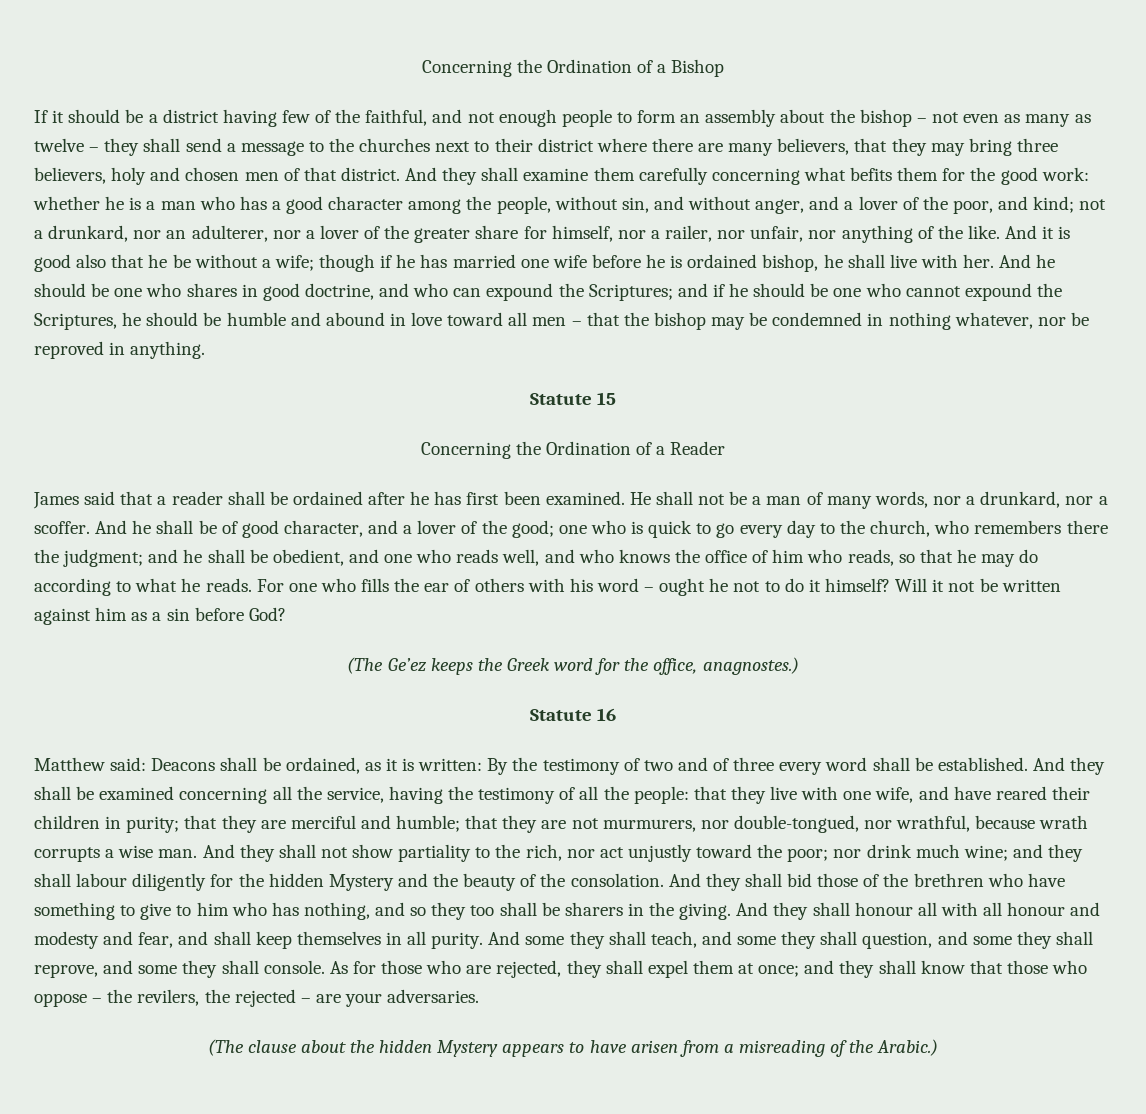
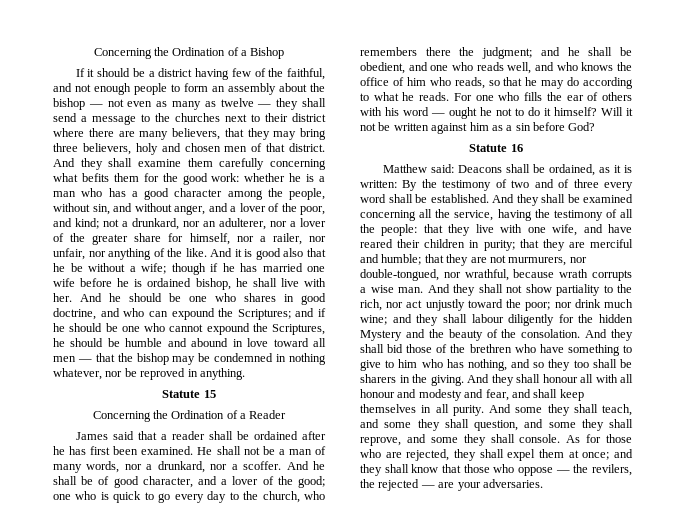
- If it should be a district having few of the faithful, and not enough people to form an assembly about the bishop – not even as many as twelve – they shall send a message to the churches next to their district where there are many believers, that they may bring three believers, holy and chosen men of that district.
+ If it should be a district having few of the faithful, and not enough people to form an assembly about the bishop — not even as many as twelve — they shall send a message to the churches next to their district where there are many believers, that they may bring three believers, holy and chosen men of that district.
- And he should be one who shares in good doctrine, and who can expound the Scriptures; and if he should be one who cannot expound the Scriptures, he should be humble and abound in love toward all men – that the bishop may be condemned in nothing whatever, nor be reproved in anything.
+ And he should be one who shares in good doctrine, and who can expound the Scriptures; and if he should be one who cannot expound the Scriptures, he should be humble and abound in love toward all men — that the bishop may be condemned in nothing whatever, nor be reproved in anything.
- For one who fills the ear of others with his word – ought he not to do it himself?
+ For one who fills the ear of others with his word — ought he not to do it himself?
- (The Ge’ez keeps the Greek word for the office, anagnostes.)
- As for those who are rejected, they shall expel them at once; and they shall know that those who oppose – the revilers, the rejected – are your adversaries.
+ As for those who are rejected, they shall expel them at once; and they shall know that those who oppose — the revilers, the rejected — are your adversaries.
- (The clause about the hidden Mystery appears to have arisen from a misreading of the Arabic.)

